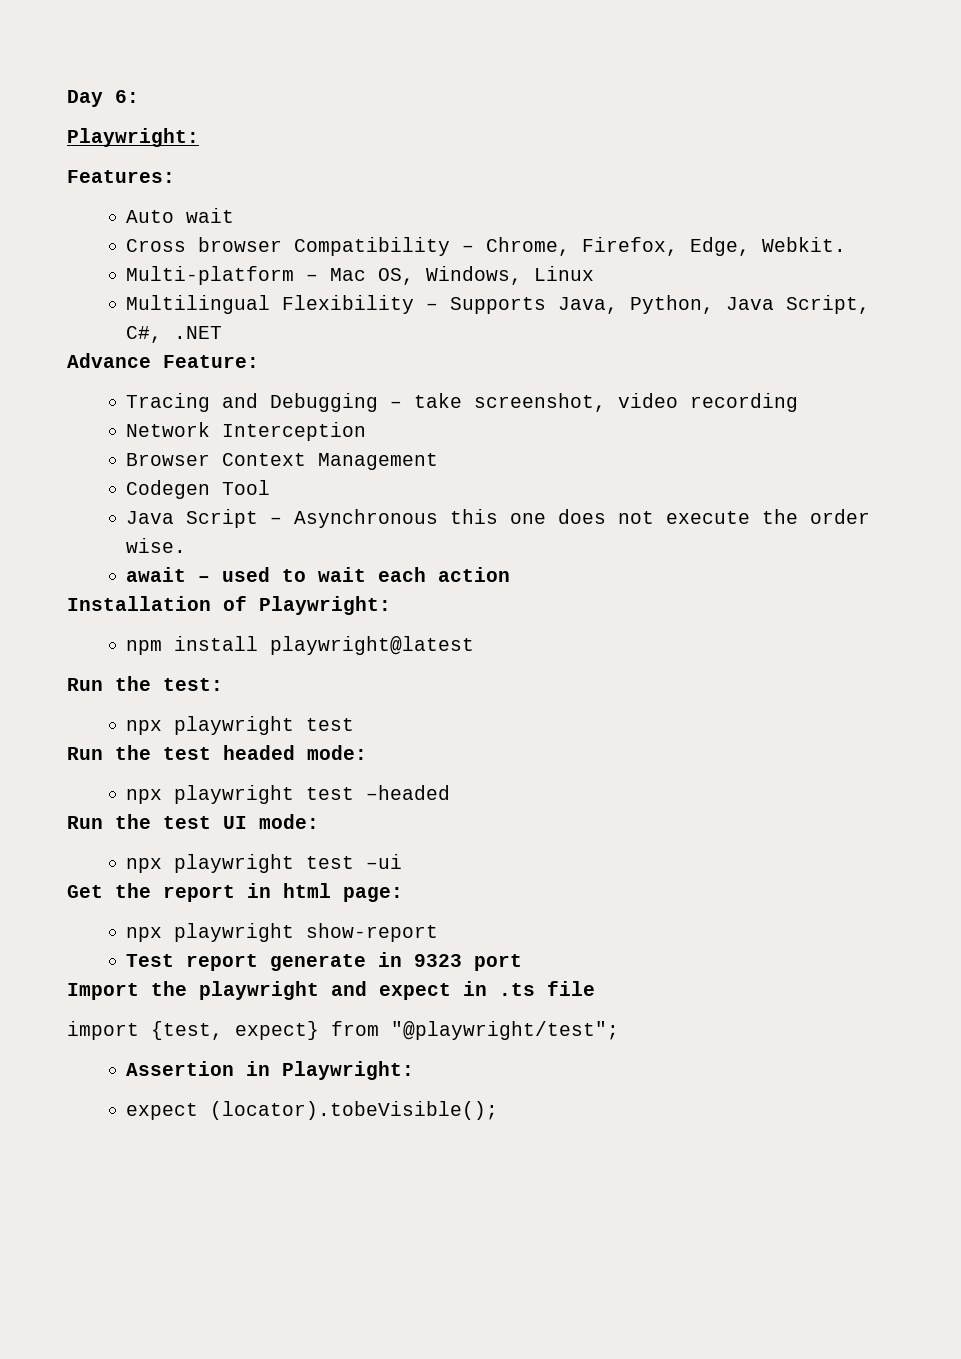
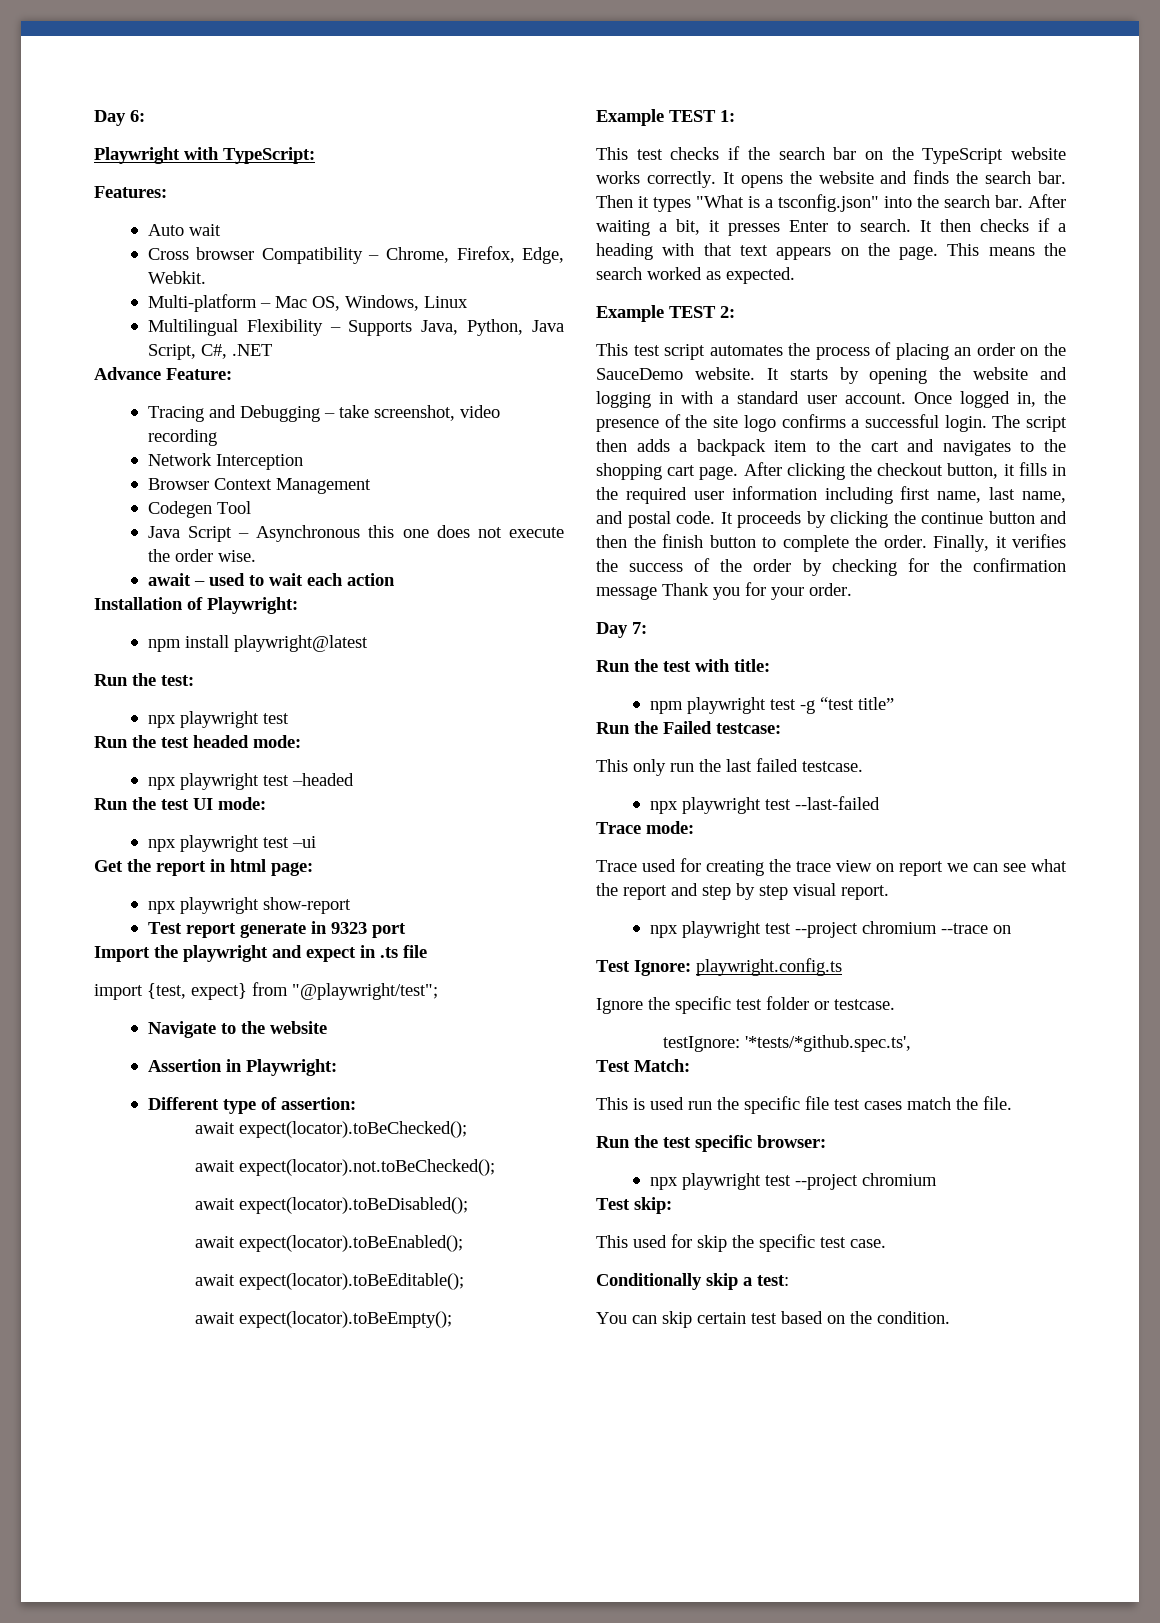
  Day 6:
- Playwright:
+ Playwright with TypeScript:
+ Navigate to the website
- expect (locator).tobeVisible();
+ Different type of assertion:
+ await expect(locator).toBeChecked();
+ await expect(locator).not.toBeChecked();
+ await expect(locator).toBeDisabled();
+ await expect(locator).toBeEnabled();
+ await expect(locator).toBeEditable();
+ await expect(locator).toBeEmpty();
+ Example TEST 1:
+ This test checks if the search bar on the TypeScript website works correctly. It opens the website and finds the search bar. Then it types "What is a tsconfig.json" into the search bar. After waiting a bit, it presses Enter to search. It then checks if a heading with that text appears on the page. This means the search worked as expected.
+ Example TEST 2:
+ This test script automates the process of placing an order on the SauceDemo website. It starts by opening the website and logging in with a standard user account. Once logged in, the presence of the site logo confirms a successful login. The script then adds a backpack item to the cart and navigates to the shopping cart page. After clicking the checkout button, it fills in the required user information including first name, last name, and postal code. It proceeds by clicking the continue button and then the finish button to complete the order. Finally, it verifies the success of the order by checking for the confirmation message Thank you for your order.
+ Day 7:
+ Run the test with title:
+ npm playwright test -g “test title”
+ Run the Failed testcase:
+ This only run the last failed testcase.
+ npx playwright test --last-failed
+ Trace mode:
+ Trace used for creating the trace view on report we can see what the report and step by step visual report.
+ npx playwright test --project chromium --trace on
+ Test Ignore: playwright.config.ts
+ Ignore the specific test folder or testcase.
+ testIgnore: '*tests/*github.spec.ts',
+ Test Match:
+ This is used run the specific file test cases match the file.
+ Run the test specific browser:
+ npx playwright test --project chromium
+ Test skip:
+ This used for skip the specific test case.
+ Conditionally skip a test:
+ You can skip certain test based on the condition.

